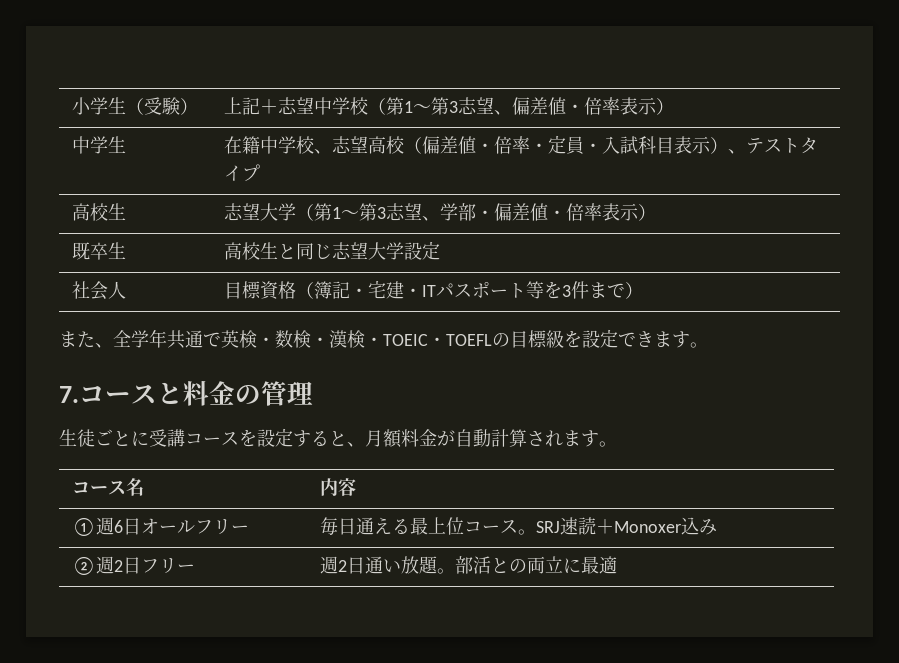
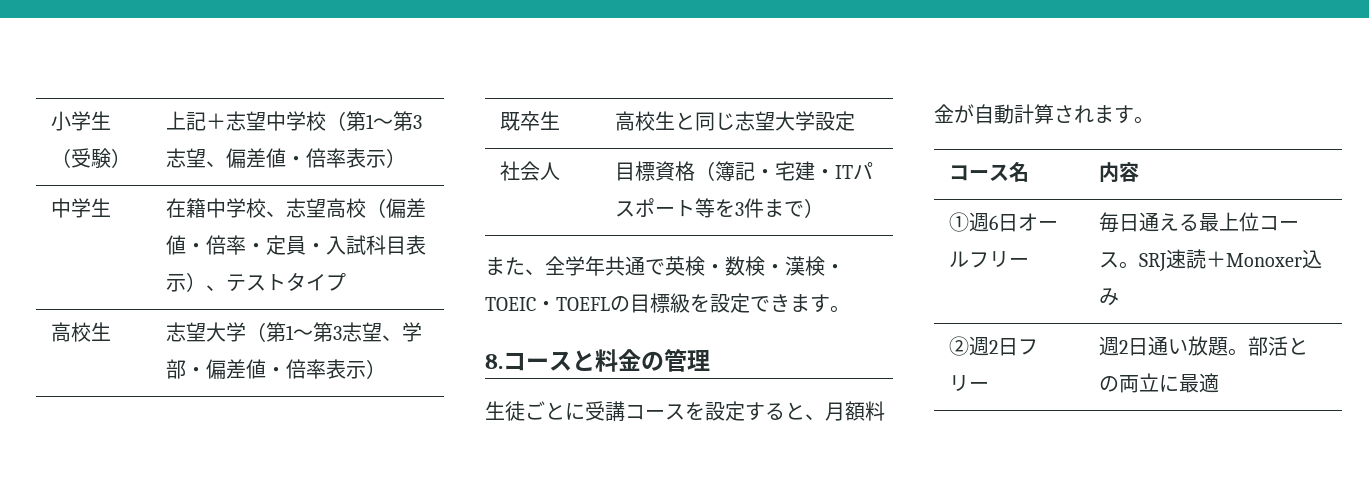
- 7.コースと料金の管理
+ 8.コースと料金の管理

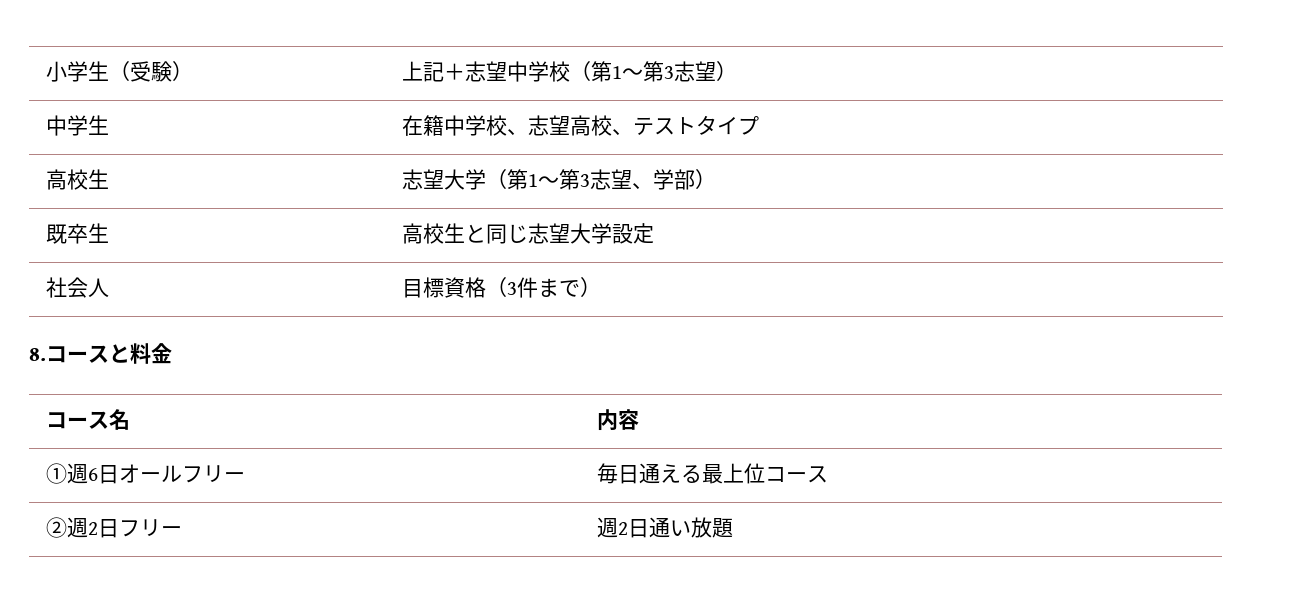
- 小学生（受験） | 上記＋志望中学校（第1〜第3志望、偏差値・倍率表示）
+ 小学生（受験） | 上記＋志望中学校（第1〜第3志望）
- 中学生 | 在籍中学校、志望高校（偏差値・倍率・定員・入試科目表示）、テストタイプ
+ 中学生 | 在籍中学校、志望高校、テストタイプ
- 高校生 | 志望大学（第1〜第3志望、学部・偏差値・倍率表示）
+ 高校生 | 志望大学（第1〜第3志望、学部）
- 社会人 | 目標資格（簿記・宅建・ITパスポート等を3件まで）
- また、全学年共通で英検・数検・漢検・TOEIC・TOEFLの目標級を設定できます。
- 8.コースと料金の管理
- 生徒ごとに受講コースを設定すると、月額料金が自動計算されます。
+ 社会人 | 目標資格（3件まで）
+ 8.コースと料金
- ①週6日オールフリー | 毎日通える最上位コース。SRJ速読＋Monoxer込み
+ ①週6日オールフリー | 毎日通える最上位コース
- ②週2日フリー | 週2日通い放題。部活との両立に最適
+ ②週2日フリー | 週2日通い放題

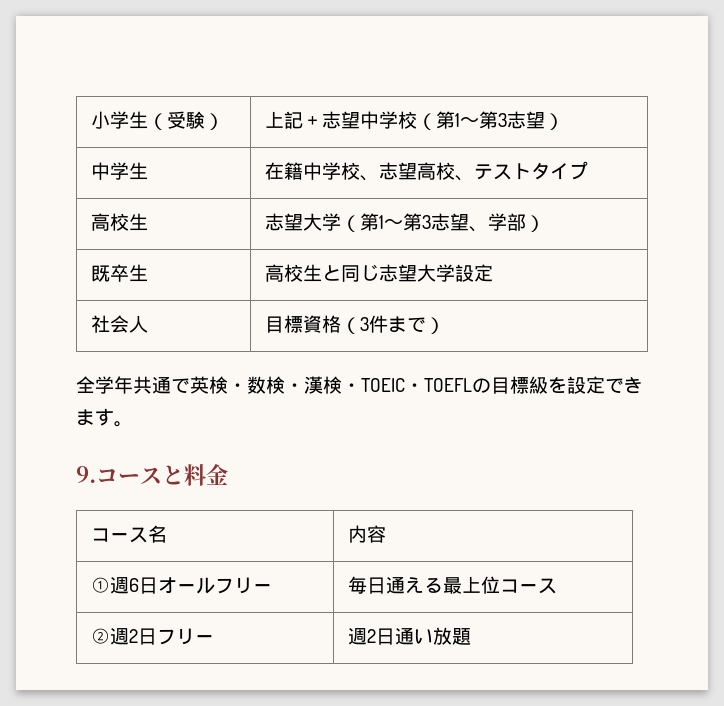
- 8.コースと料金
+ 全学年共通で英検・数検・漢検・TOEIC・TOEFLの目標級を設定できます。
+ 9.コースと料金

